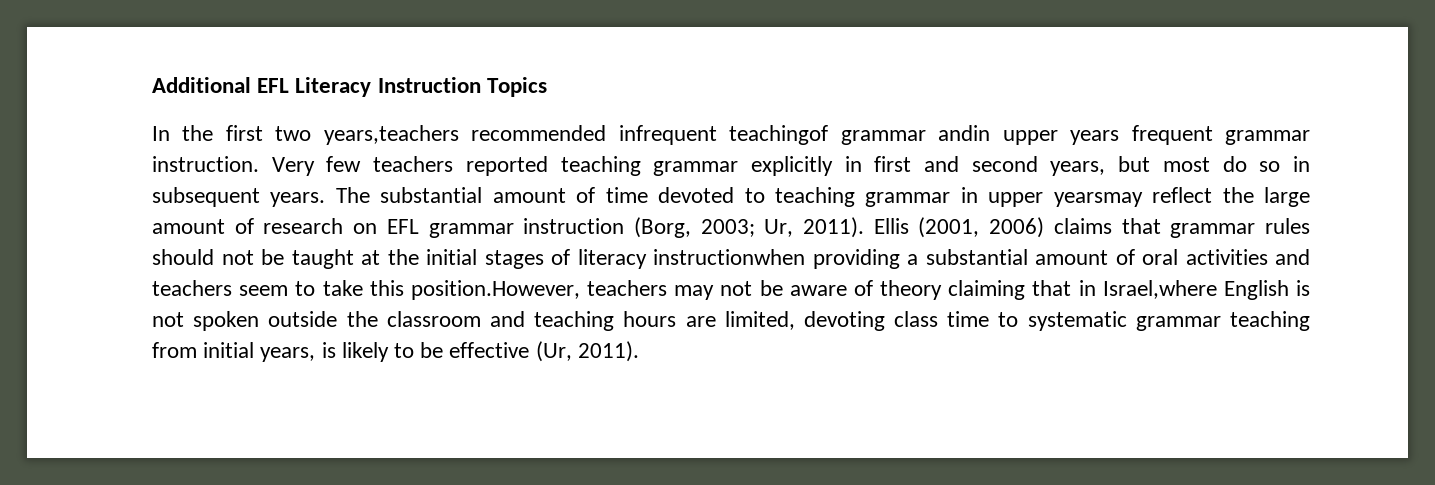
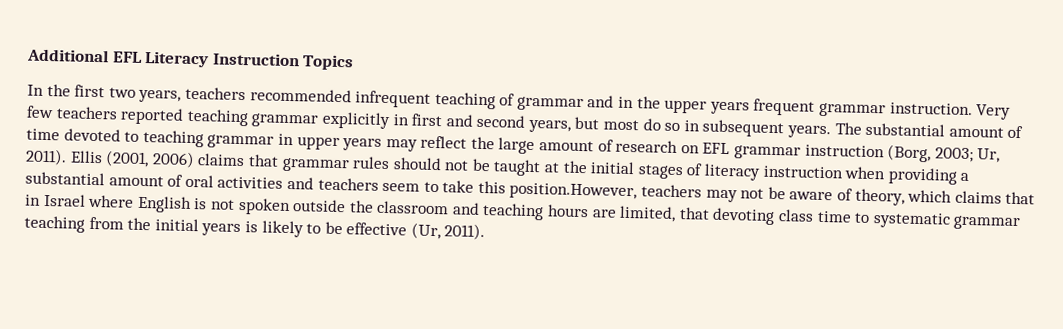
- In the first two years,teachers recommended infrequent teachingof grammar andin upper years frequent grammar instruction.
+ In the first two years, teachers recommended infrequent teaching of grammar and in the upper years frequent grammar instruction.
- The substantial amount of time devoted to teaching grammar in upper yearsmay reflect the large amount of research on EFL grammar instruction (Borg, 2003; Ur, 2011).
+ The substantial amount of time devoted to teaching grammar in upper years may reflect the large amount of research on EFL grammar instruction (Borg, 2003; Ur, 2011).
- Ellis (2001, 2006) claims that grammar rules should not be taught at the initial stages of literacy instructionwhen providing a substantial amount of oral activities and teachers seem to take this position.However, teachers may not be aware of theory claiming that in Israel,where English is not spoken outside the classroom and teaching hours are limited, devoting class time to systematic grammar teaching from initial years, is likely to be effective (Ur, 2011).
+ Ellis (2001, 2006) claims that grammar rules should not be taught at the initial stages of literacy instruction when providing a substantial amount of oral activities and teachers seem to take this position.However, teachers may not be aware of theory, which claims that in Israel where English is not spoken outside the classroom and teaching hours are limited, that devoting class time to systematic grammar teaching from the initial years is likely to be effective (Ur, 2011).

